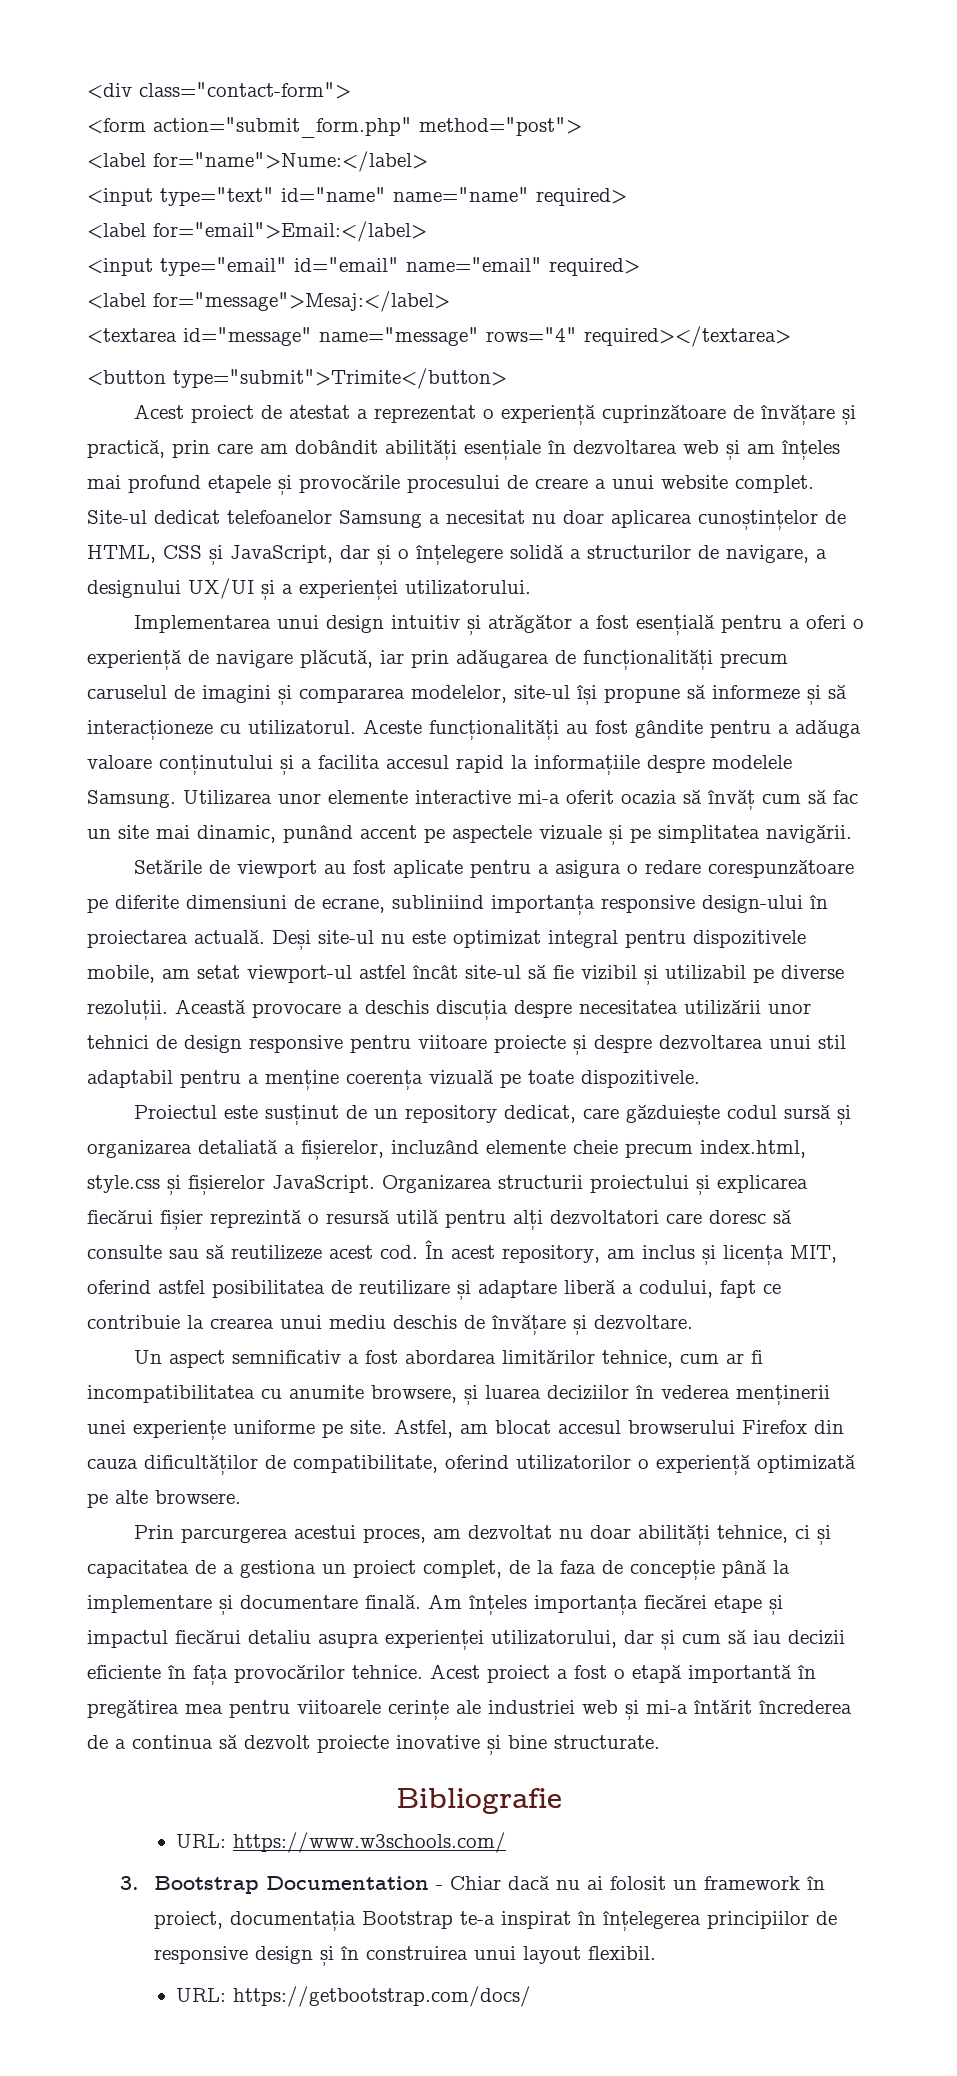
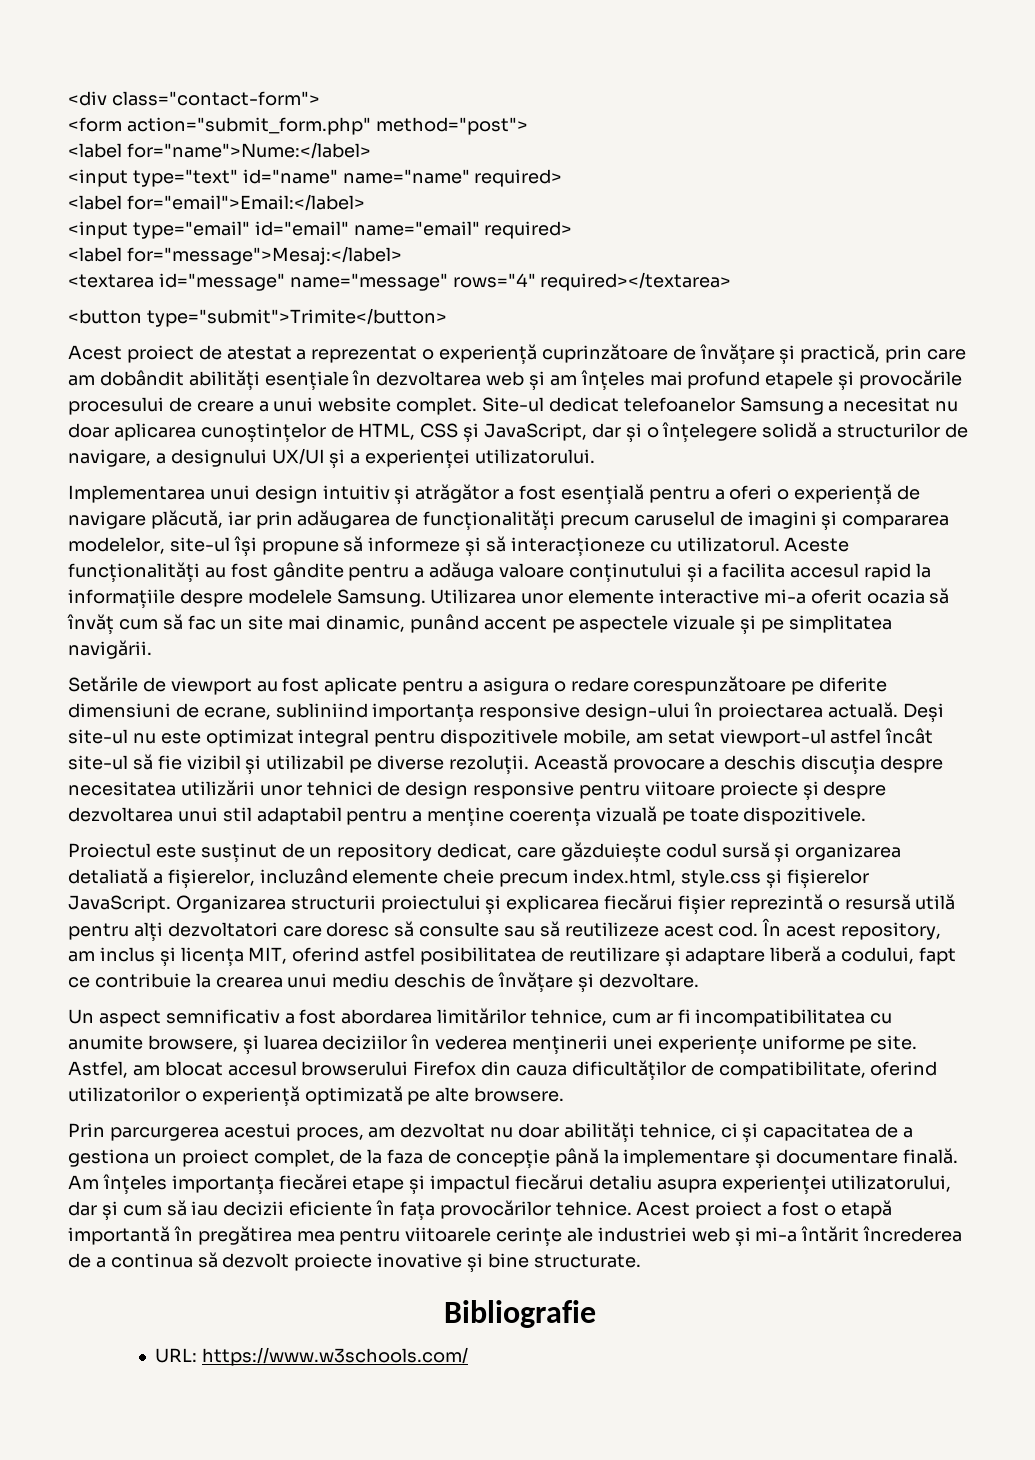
- 3. Bootstrap Documentation - Chiar dacă nu ai folosit un framework în proiect, documentația Bootstrap te-a inspirat în înțelegerea principiilor de responsive design și în construirea unui layout flexibil.
- URL: https://getbootstrap.com/docs/

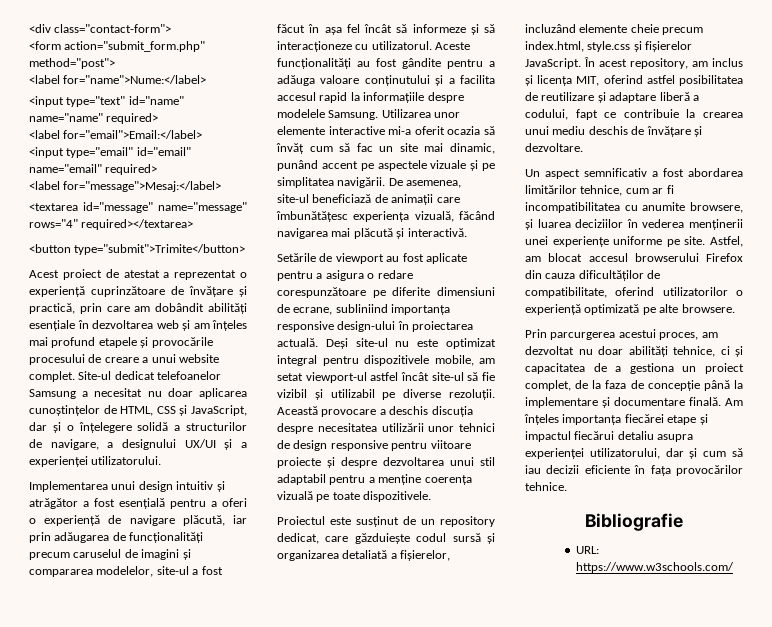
- Implementarea unui design intuitiv și atrăgător a fost esențială pentru a oferi o experiență de navigare plăcută, iar prin adăugarea de funcționalități precum caruselul de imagini și compararea modelelor, site-ul își propune să informeze și să interacționeze cu utilizatorul.
+ Implementarea unui design intuitiv și atrăgător a fost esențială pentru a oferi o experiență de navigare plăcută, iar prin adăugarea de funcționalități precum caruselul de imagini și compararea modelelor, site-ul a fost făcut în așa fel încât să informeze și să interacționeze cu utilizatorul.
+ De asemenea, site-ul beneficiază de animații care îmbunătățesc experiența vizuală, făcând navigarea mai plăcută și interactivă.
- Organizarea structurii proiectului și explicarea fiecărui fișier reprezintă o resursă utilă pentru alți dezvoltatori care doresc să consulte sau să reutilizeze acest cod.
- Acest proiect a fost o etapă importantă în pregătirea mea pentru viitoarele cerințe ale industriei web și mi-a întărit încrederea de a continua să dezvolt proiecte inovative și bine structurate.

